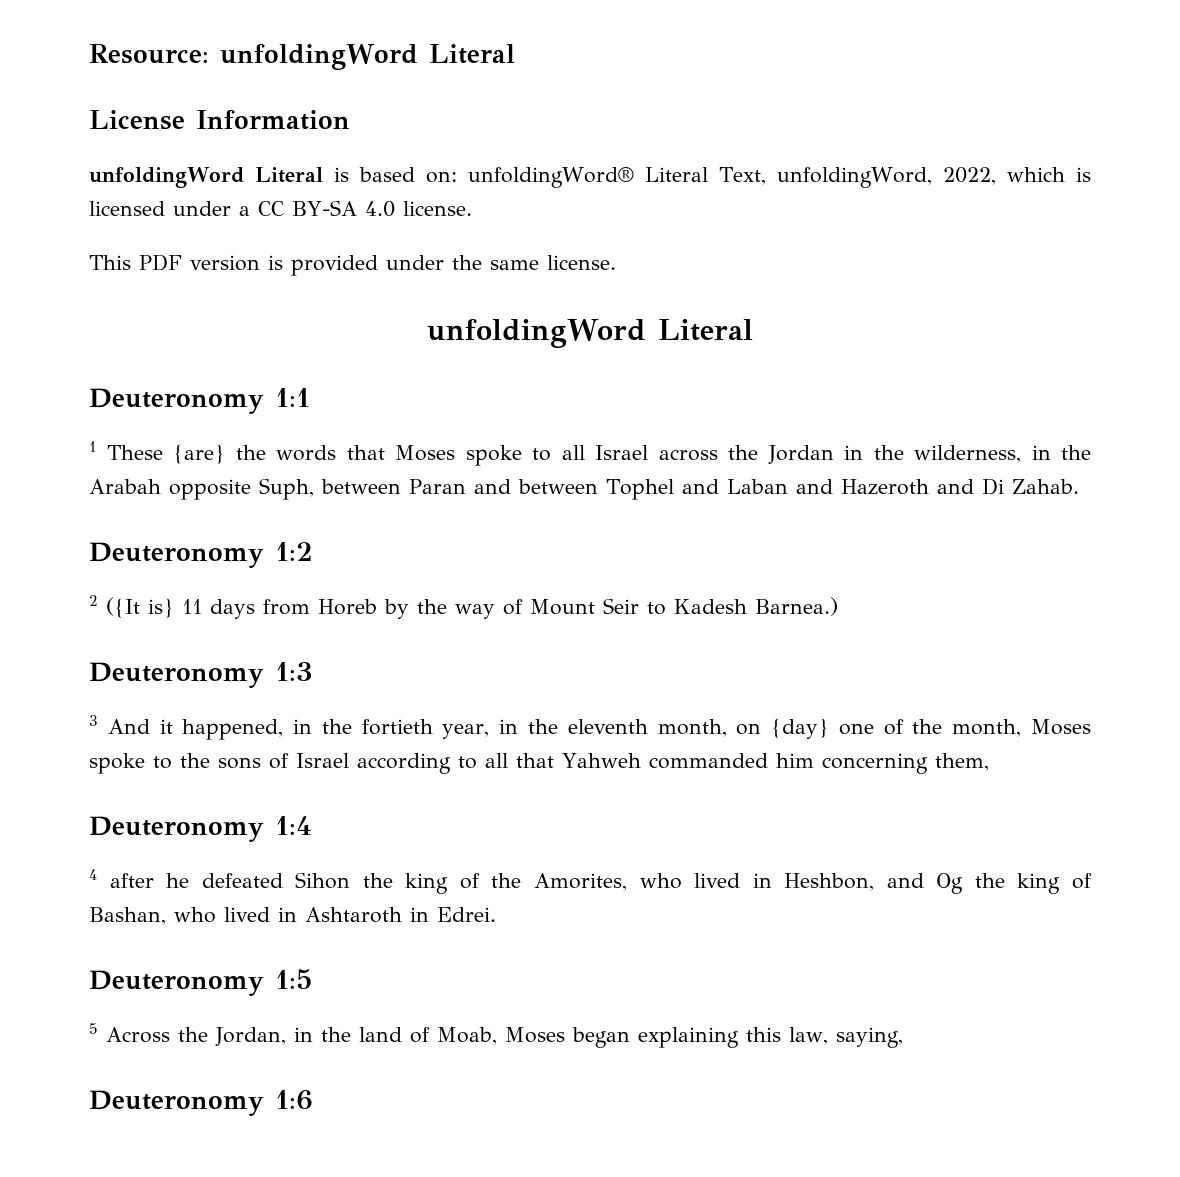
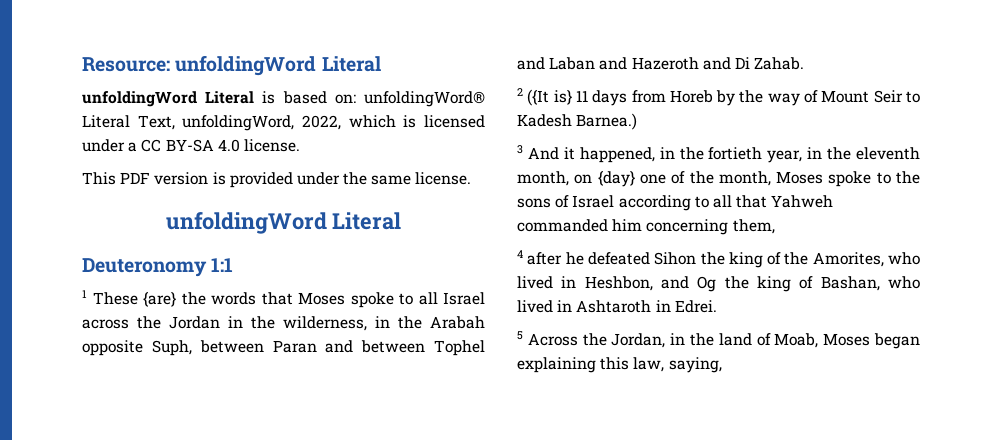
- License Information
- Deuteronomy 1:2
- Deuteronomy 1:3
- Deuteronomy 1:4
- Deuteronomy 1:5
- Deuteronomy 1:6

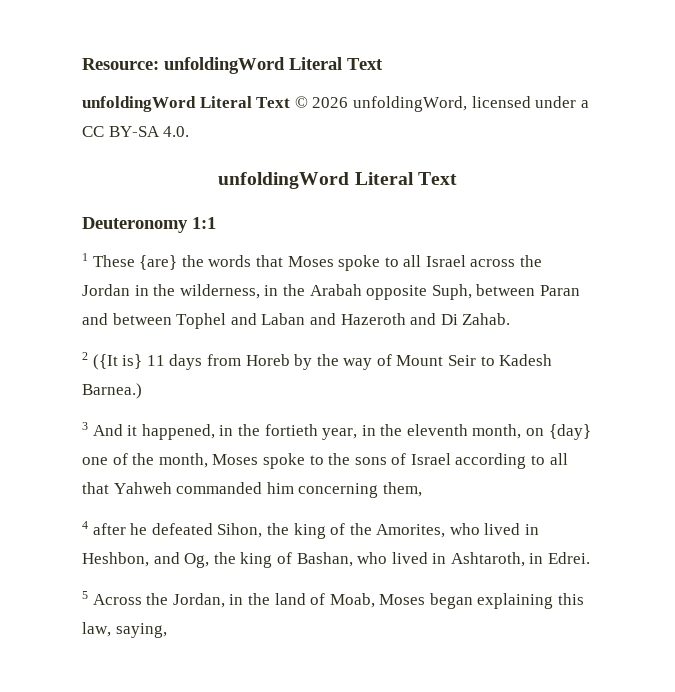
- Resource: unfoldingWord Literal
- unfoldingWord Literal is based on: unfoldingWord® Literal Text, unfoldingWord, 2022, which is licensed under a CC BY-SA 4.0 license.
- This PDF version is provided under the same license.
- unfoldingWord Literal
+ Resource: unfoldingWord Literal Text
+ unfoldingWord Literal Text © 2026 unfoldingWord, licensed under a CC BY-SA 4.0.
+ unfoldingWord Literal Text
- 4 after he defeated Sihon the king of the Amorites, who lived in Heshbon, and Og the king of Bashan, who lived in Ashtaroth in Edrei.
+ 4 after he defeated Sihon, the king of the Amorites, who lived in Heshbon, and Og, the king of Bashan, who lived in Ashtaroth, in Edrei.

